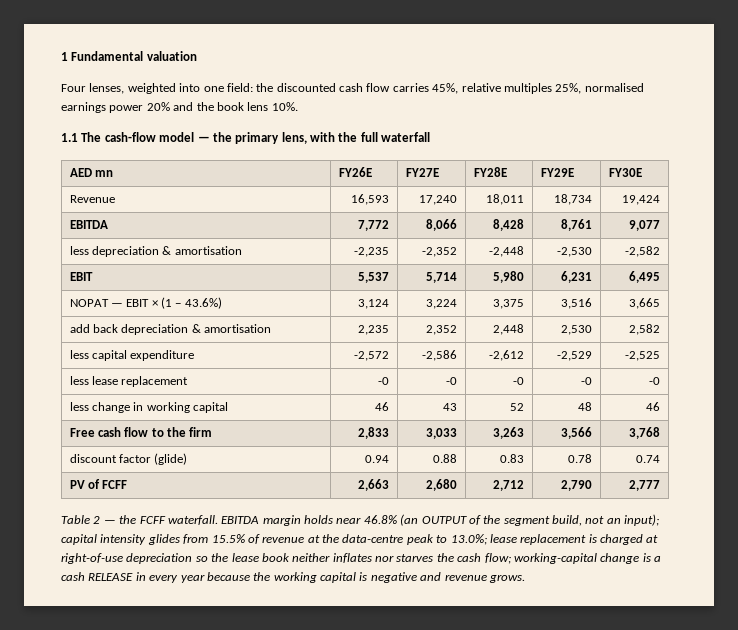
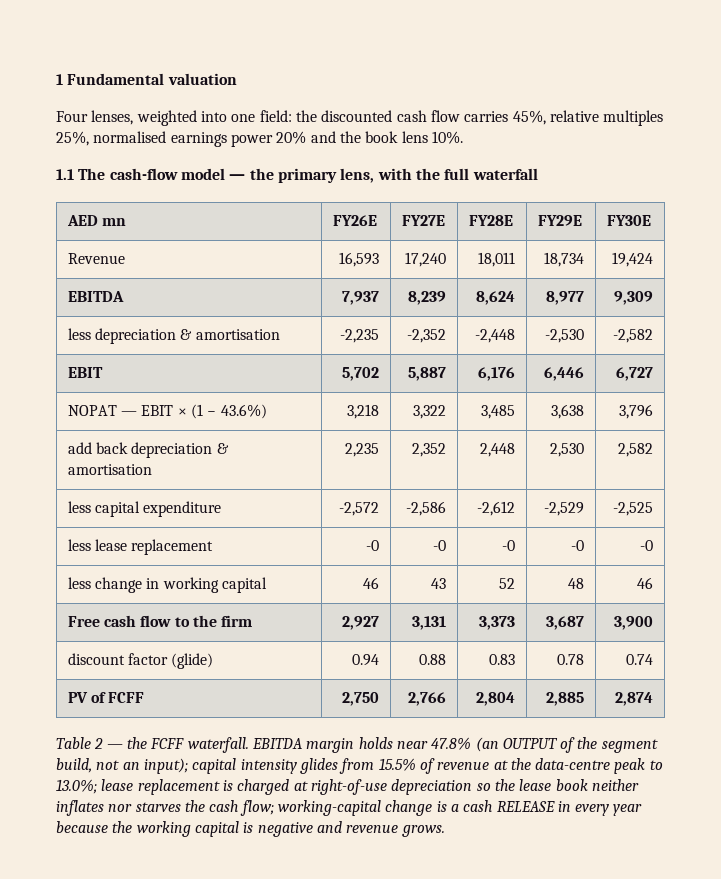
- EBITDA | 7,772 | 8,066 | 8,428 | 8,761 | 9,077
+ EBITDA | 7,937 | 8,239 | 8,624 | 8,977 | 9,309
- EBIT | 5,537 | 5,714 | 5,980 | 6,231 | 6,495
+ EBIT | 5,702 | 5,887 | 6,176 | 6,446 | 6,727
- NOPAT — EBIT × (1 − 43.6%) | 3,124 | 3,224 | 3,375 | 3,516 | 3,665
+ NOPAT — EBIT × (1 − 43.6%) | 3,218 | 3,322 | 3,485 | 3,638 | 3,796
- Free cash flow to the firm | 2,833 | 3,033 | 3,263 | 3,566 | 3,768
+ Free cash flow to the firm | 2,927 | 3,131 | 3,373 | 3,687 | 3,900
- PV of FCFF | 2,663 | 2,680 | 2,712 | 2,790 | 2,777
+ PV of FCFF | 2,750 | 2,766 | 2,804 | 2,885 | 2,874
- EBITDA margin holds near 46.8% (an OUTPUT of the segment build, not an input);
+ EBITDA margin holds near 47.8% (an OUTPUT of the segment build, not an input);

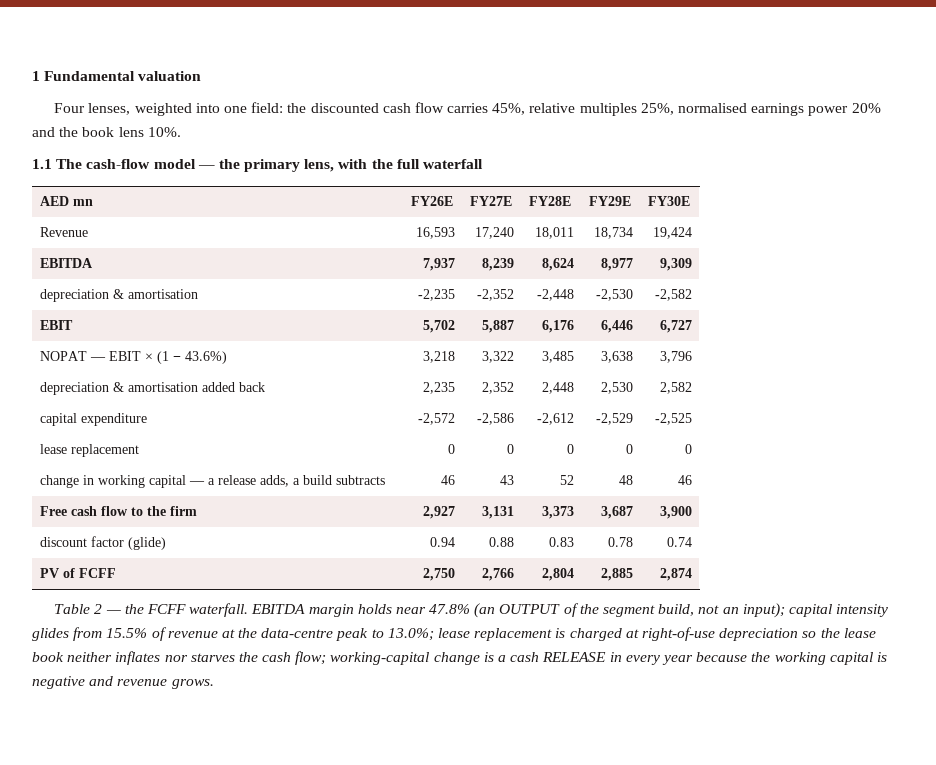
- less depreciation & amortisation | -2,235 | -2,352 | -2,448 | -2,530 | -2,582
+ depreciation & amortisation | -2,235 | -2,352 | -2,448 | -2,530 | -2,582
- add back depreciation & amortisation | 2,235 | 2,352 | 2,448 | 2,530 | 2,582
+ depreciation & amortisation added back | 2,235 | 2,352 | 2,448 | 2,530 | 2,582
- less capital expenditure | -2,572 | -2,586 | -2,612 | -2,529 | -2,525
+ capital expenditure | -2,572 | -2,586 | -2,612 | -2,529 | -2,525
- less lease replacement | -0 | -0 | -0 | -0 | -0
- less change in working capital | 46 | 43 | 52 | 48 | 46
+ lease replacement | 0 | 0 | 0 | 0 | 0
+ change in working capital — a release adds, a build subtracts | 46 | 43 | 52 | 48 | 46

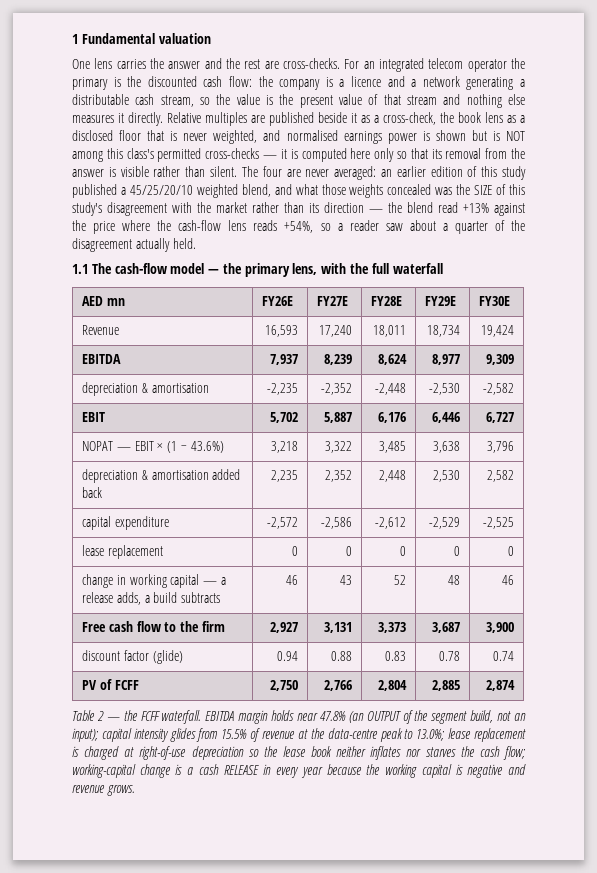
- Four lenses, weighted into one field: the discounted cash flow carries 45%, relative multiples 25%, normalised earnings power 20% and the book lens 10%.
+ One lens carries the answer and the rest are cross-checks. For an integrated telecom operator the primary is the discounted cash flow: the company is a licence and a network generating a distributable cash stream, so the value is the present value of that stream and nothing else measures it directly. Relative multiples are published beside it as a cross-check, the book lens as a disclosed floor that is never weighted, and normalised earnings power is shown but is NOT among this class's permitted cross-checks — it is computed here only so that its removal from the answer is visible rather than silent. The four are never averaged: an earlier edition of this study published a 45/25/20/10 weighted blend, and what those weights concealed was the SIZE of this study's disagreement with the market rather than its direction — the blend read +13% against the price where the cash-flow lens reads +54%, so a reader saw about a quarter of the disagreement actually held.

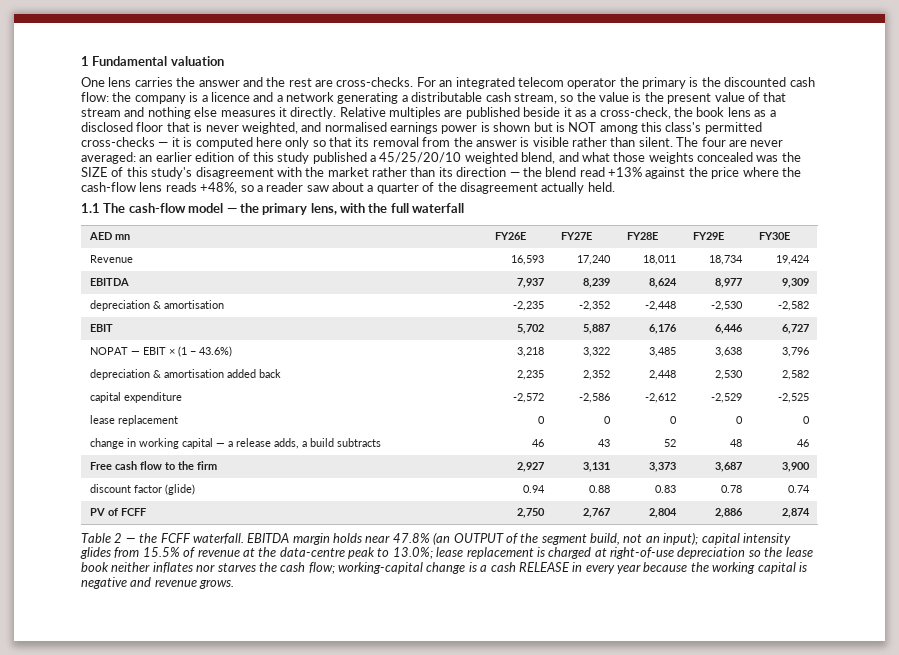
- The four are never averaged: an earlier edition of this study published a 45/25/20/10 weighted blend, and what those weights concealed was the SIZE of this study's disagreement with the market rather than its direction — the blend read +13% against the price where the cash-flow lens reads +54%, so a reader saw about a quarter of the disagreement actually held.
+ The four are never averaged: an earlier edition of this study published a 45/25/20/10 weighted blend, and what those weights concealed was the SIZE of this study's disagreement with the market rather than its direction — the blend read +13% against the price where the cash-flow lens reads +48%, so a reader saw about a quarter of the disagreement actually held.
- PV of FCFF | 2,750 | 2,766 | 2,804 | 2,885 | 2,874
+ PV of FCFF | 2,750 | 2,767 | 2,804 | 2,886 | 2,874

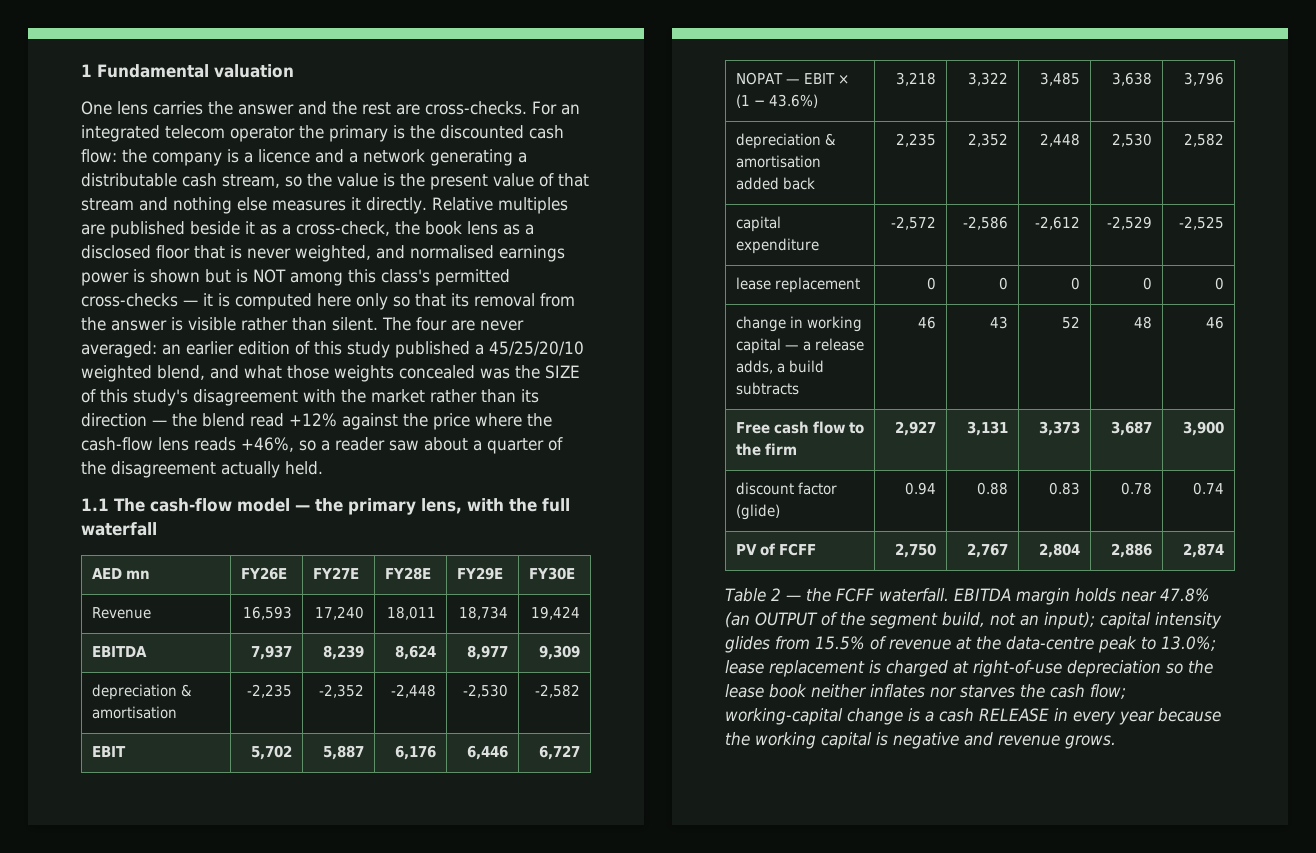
- The four are never averaged: an earlier edition of this study published a 45/25/20/10 weighted blend, and what those weights concealed was the SIZE of this study's disagreement with the market rather than its direction — the blend read +13% against the price where the cash-flow lens reads +48%, so a reader saw about a quarter of the disagreement actually held.
+ The four are never averaged: an earlier edition of this study published a 45/25/20/10 weighted blend, and what those weights concealed was the SIZE of this study's disagreement with the market rather than its direction — the blend read +12% against the price where the cash-flow lens reads +46%, so a reader saw about a quarter of the disagreement actually held.

